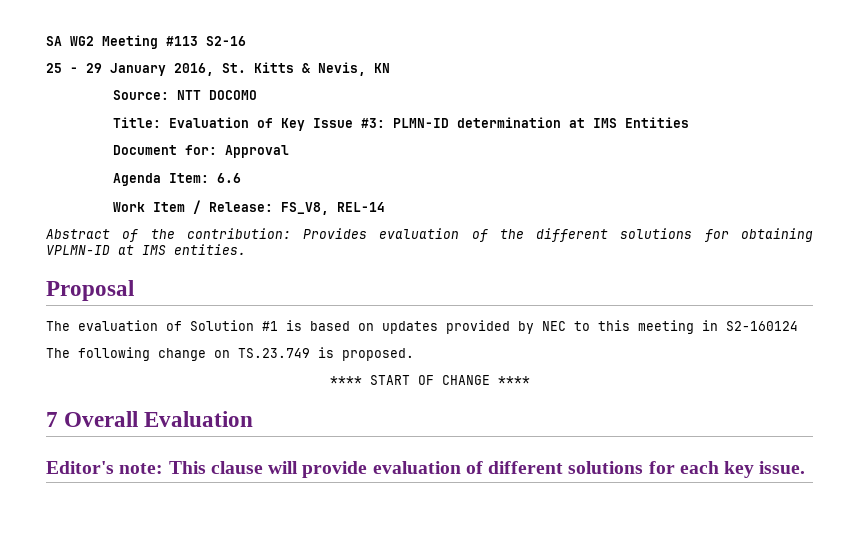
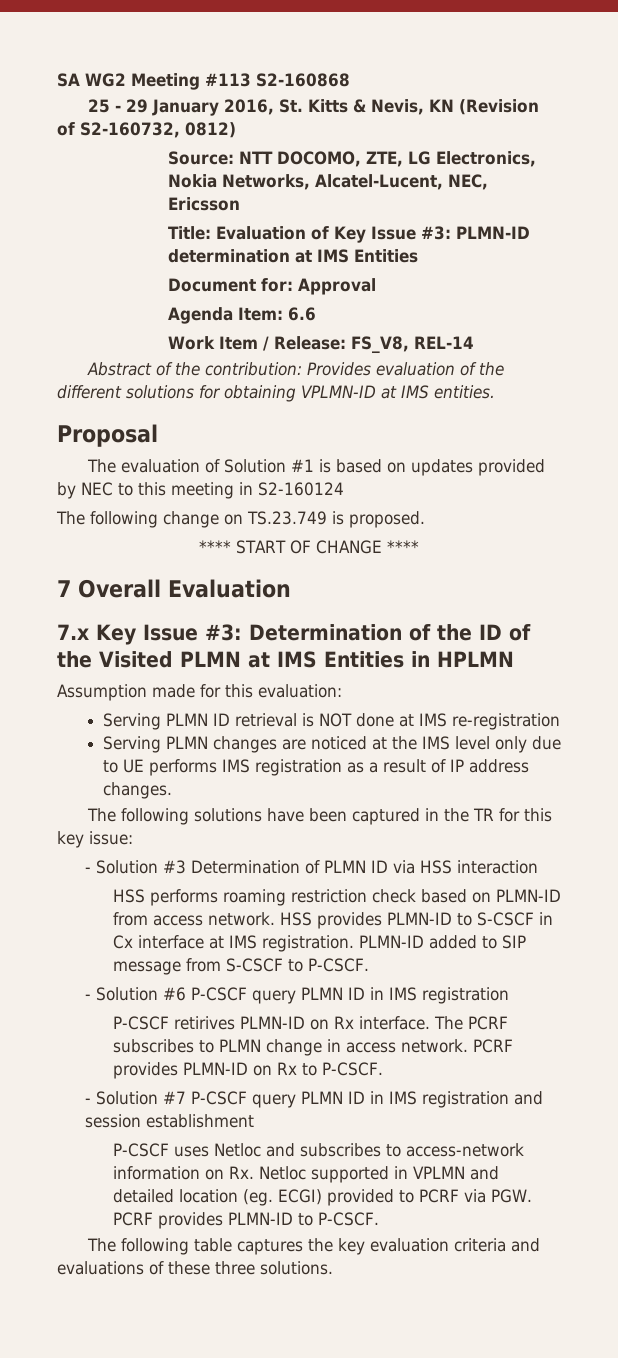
- SA WG2 Meeting #113 S2-16
+ SA WG2 Meeting #113 S2-160868
- 25 - 29 January 2016, St. Kitts & Nevis, KN
- Source: NTT DOCOMO
+ 25 - 29 January 2016, St. Kitts & Nevis, KN (Revision of S2-160732, 0812)
+ Source: NTT DOCOMO, ZTE, LG Electronics, Nokia Networks, Alcatel-Lucent, NEC, Ericsson
- Editor's note: This clause will provide evaluation of different solutions for each key issue.
+ 7.x Key Issue #3: Determination of the ID of the Visited PLMN at IMS Entities in HPLMN
+ Assumption made for this evaluation:
+ Serving PLMN ID retrieval is NOT done at IMS re-registration
+ Serving PLMN changes are noticed at the IMS level only due to UE performs IMS registration as a result of IP address changes.
+ The following solutions have been captured in the TR for this key issue:
+ - Solution #3 Determination of PLMN ID via HSS interaction
+ HSS performs roaming restriction check based on PLMN-ID from access network. HSS provides PLMN-ID to S-CSCF in Cx interface at IMS registration. PLMN-ID added to SIP message from S-CSCF to P-CSCF.
+ - Solution #6 P-CSCF query PLMN ID in IMS registration
+ P-CSCF retirives PLMN-ID on Rx interface. The PCRF subscribes to PLMN change in access network. PCRF provides PLMN-ID on Rx to P-CSCF.
+ - Solution #7 P-CSCF query PLMN ID in IMS registration and session establishment
+ P-CSCF uses Netloc and subscribes to access-network information on Rx. Netloc supported in VPLMN and detailed location (eg. ECGI) provided to PCRF via PGW. PCRF provides PLMN-ID to P-CSCF.
+ The following table captures the key evaluation criteria and evaluations of these three solutions.

